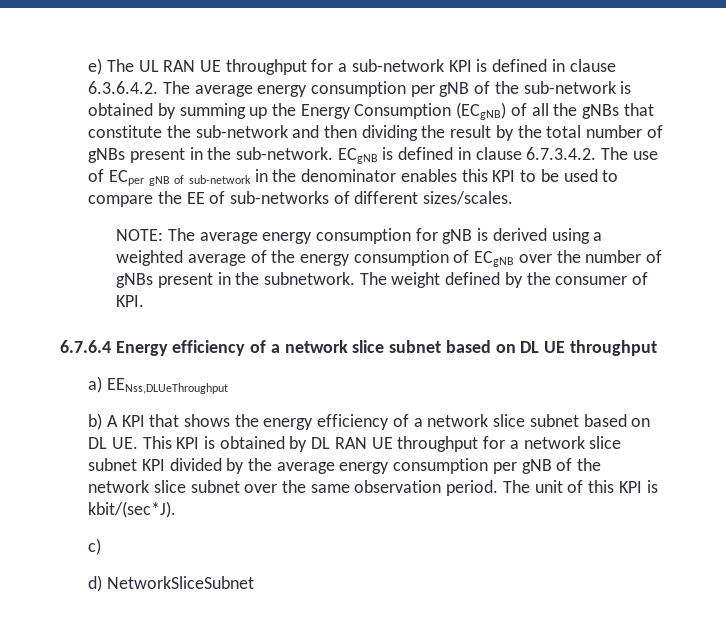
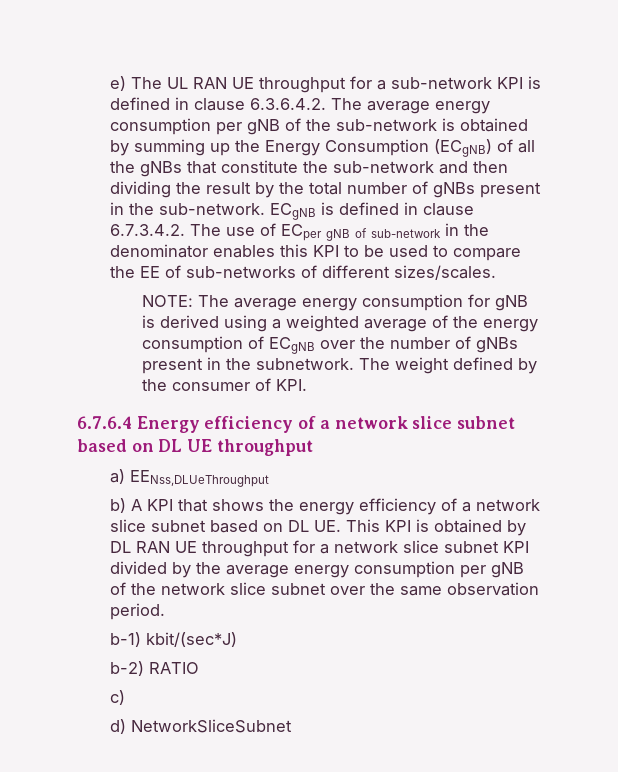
- b) A KPI that shows the energy efficiency of a network slice subnet based on DL UE. This KPI is obtained by DL RAN UE throughput for a network slice subnet KPI divided by the average energy consumption per gNB of the network slice subnet over the same observation period. The unit of this KPI is kbit/(sec*J).
+ b) A KPI that shows the energy efficiency of a network slice subnet based on DL UE. This KPI is obtained by DL RAN UE throughput for a network slice subnet KPI divided by the average energy consumption per gNB of the network slice subnet over the same observation period.
+ b-1) kbit/(sec*J)
+ b-2) RATIO

